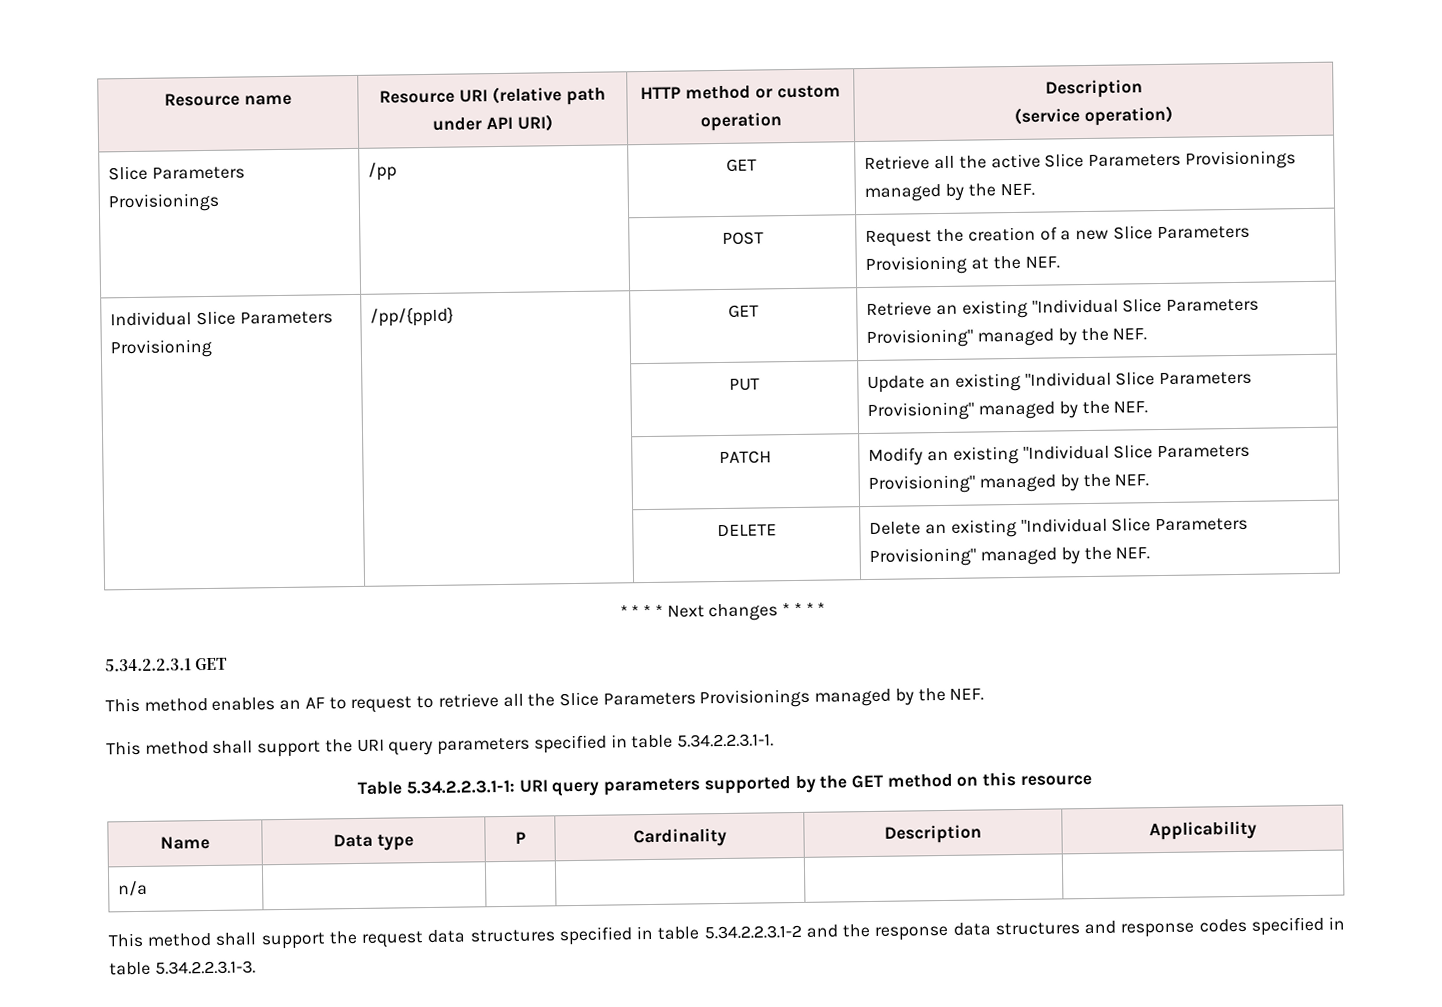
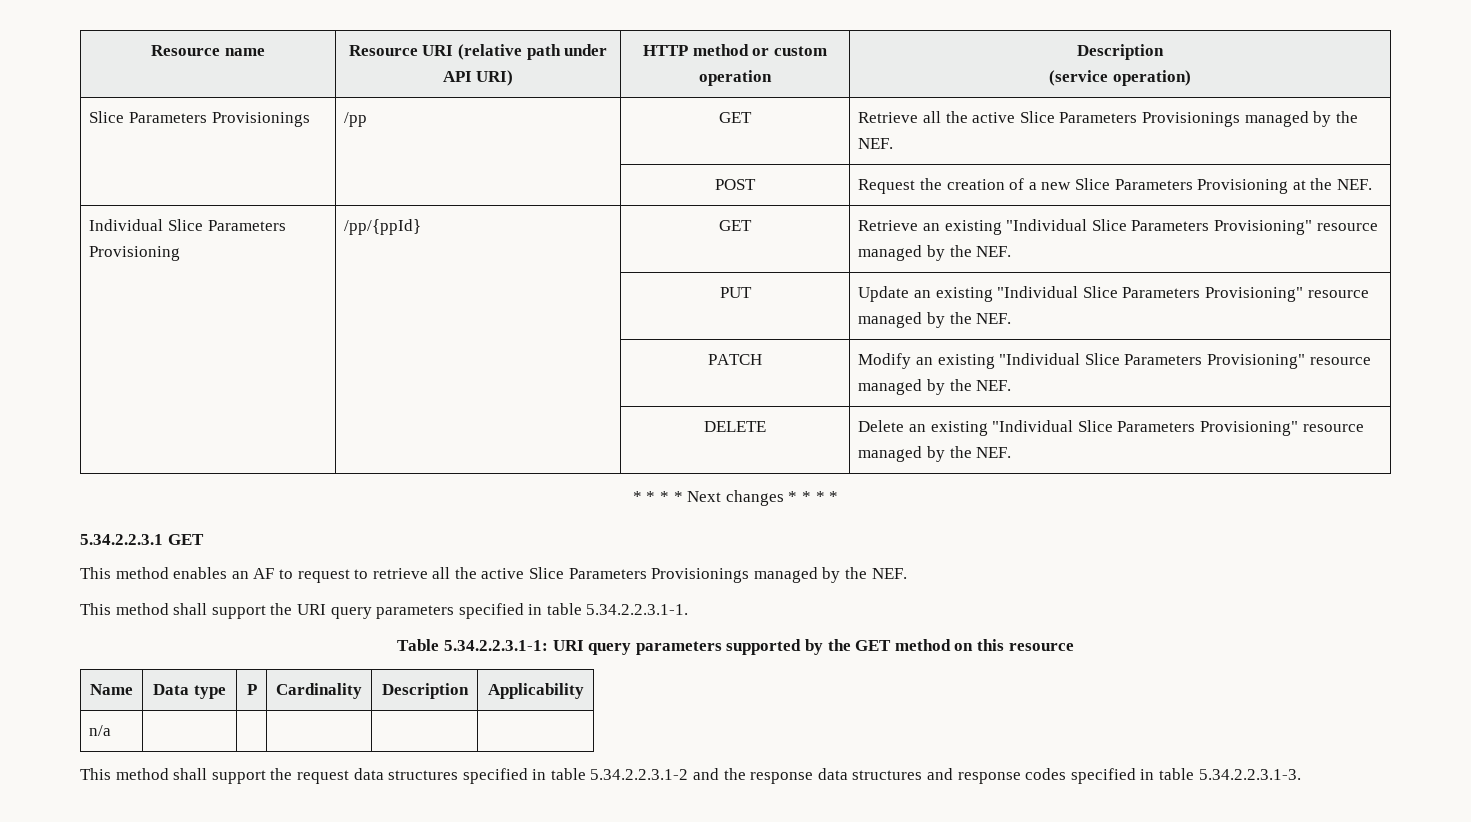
- Individual Slice Parameters Provisioning | /pp/{ppId} | GET | Retrieve an existing "Individual Slice Parameters Provisioning" managed by the NEF.
+ Individual Slice Parameters Provisioning | /pp/{ppId} | GET | Retrieve an existing "Individual Slice Parameters Provisioning" resource managed by the NEF.
- | | PUT | Update an existing "Individual Slice Parameters Provisioning" managed by the NEF.
+ | | PUT | Update an existing "Individual Slice Parameters Provisioning" resource managed by the NEF.
- | | PATCH | Modify an existing "Individual Slice Parameters Provisioning" managed by the NEF.
+ | | PATCH | Modify an existing "Individual Slice Parameters Provisioning" resource managed by the NEF.
- | | DELETE | Delete an existing "Individual Slice Parameters Provisioning" managed by the NEF.
+ | | DELETE | Delete an existing "Individual Slice Parameters Provisioning" resource managed by the NEF.
- This method enables an AF to request to retrieve all the Slice Parameters Provisionings managed by the NEF.
+ This method enables an AF to request to retrieve all the active Slice Parameters Provisionings managed by the NEF.

